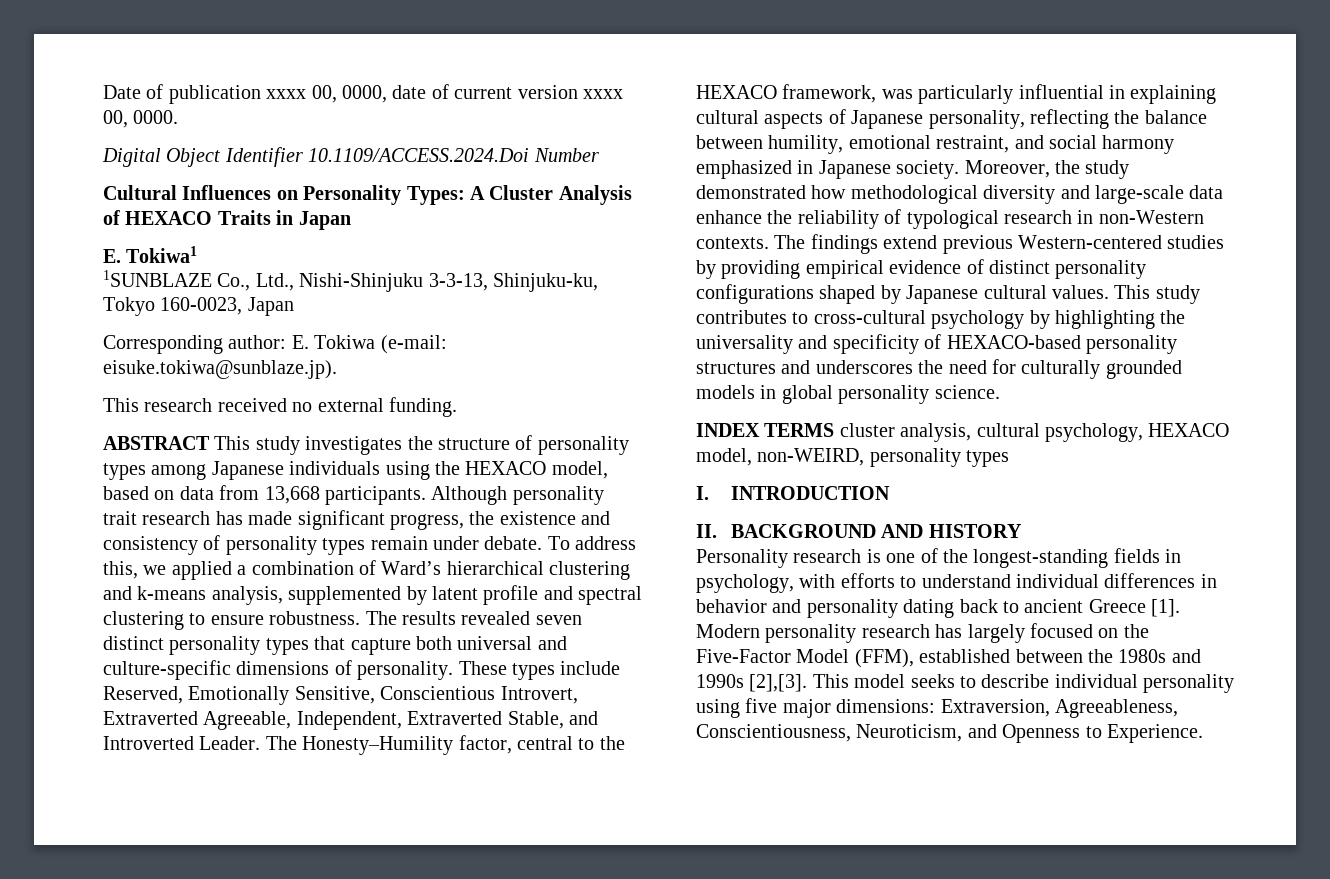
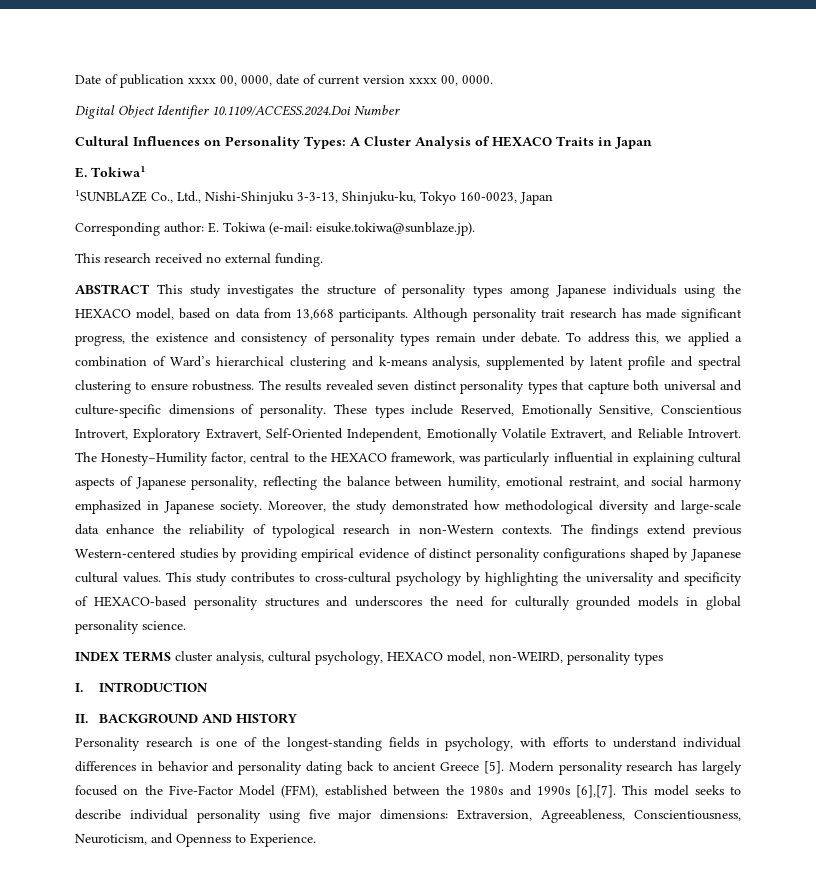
- These types include Reserved, Emotionally Sensitive, Conscientious Introvert, Extraverted Agreeable, Independent, Extraverted Stable, and Introverted Leader.
+ These types include Reserved, Emotionally Sensitive, Conscientious Introvert, Exploratory Extravert, Self-Oriented Independent, Emotionally Volatile Extravert, and Reliable Introvert.
- Personality research is one of the longest-standing fields in psychology, with efforts to understand individual differences in behavior and personality dating back to ancient Greece [1].
+ Personality research is one of the longest-standing fields in psychology, with efforts to understand individual differences in behavior and personality dating back to ancient Greece [5].
- Modern personality research has largely focused on the Five-Factor Model (FFM), established between the 1980s and 1990s [2],[3].
+ Modern personality research has largely focused on the Five-Factor Model (FFM), established between the 1980s and 1990s [6],[7].

